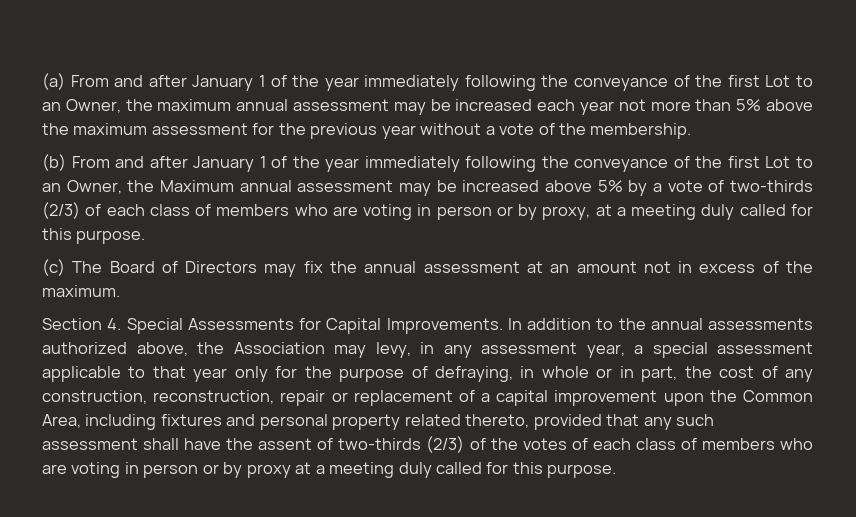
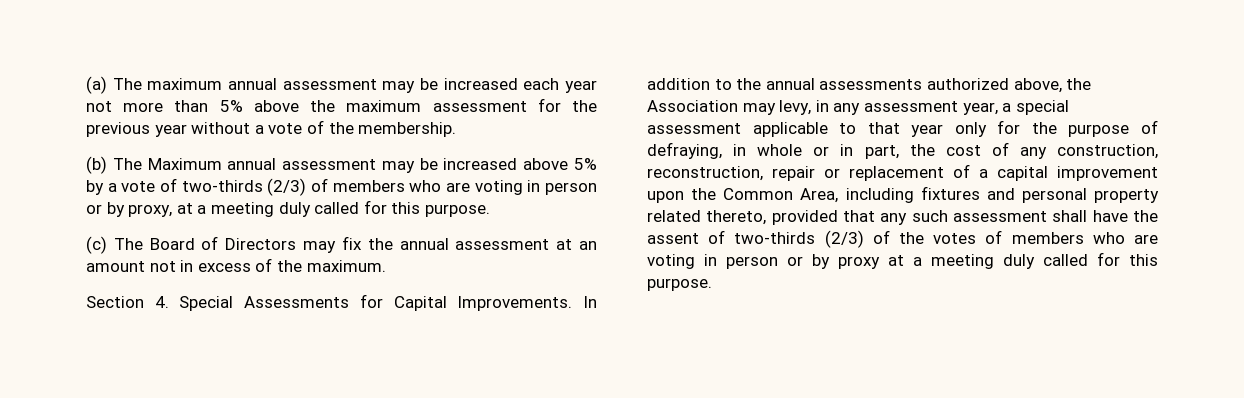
- (a) From and after January 1 of the year immediately following the conveyance of the first Lot to an Owner, the maximum annual assessment may be increased each year not more than 5% above the maximum assessment for the previous year without a vote of the membership.
+ (a) The maximum annual assessment may be increased each year not more than 5% above the maximum assessment for the previous year without a vote of the membership.
- (b) From and after January 1 of the year immediately following the conveyance of the first Lot to an Owner, the Maximum annual assessment may be increased above 5% by a vote of two-thirds (2/3) of each class of members who are voting in person or by proxy, at a meeting duly called for this purpose.
+ (b) The Maximum annual assessment may be increased above 5% by a vote of two-thirds (2/3) of members who are voting in person or by proxy, at a meeting duly called for this purpose.
- In addition to the annual assessments authorized above, the Association may levy, in any assessment year, a special assessment applicable to that year only for the purpose of defraying, in whole or in part, the cost of any construction, reconstruction, repair or replacement of a capital improvement upon the Common Area, including fixtures and personal property related thereto, provided that any such assessment shall have the assent of two-thirds (2/3) of the votes of each class of members who are voting in person or by proxy at a meeting duly called for this purpose.
+ In addition to the annual assessments authorized above, the Association may levy, in any assessment year, a special assessment applicable to that year only for the purpose of defraying, in whole or in part, the cost of any construction, reconstruction, repair or replacement of a capital improvement upon the Common Area, including fixtures and personal property related thereto, provided that any such assessment shall have the assent of two-thirds (2/3) of the votes of members who are voting in person or by proxy at a meeting duly called for this purpose.

